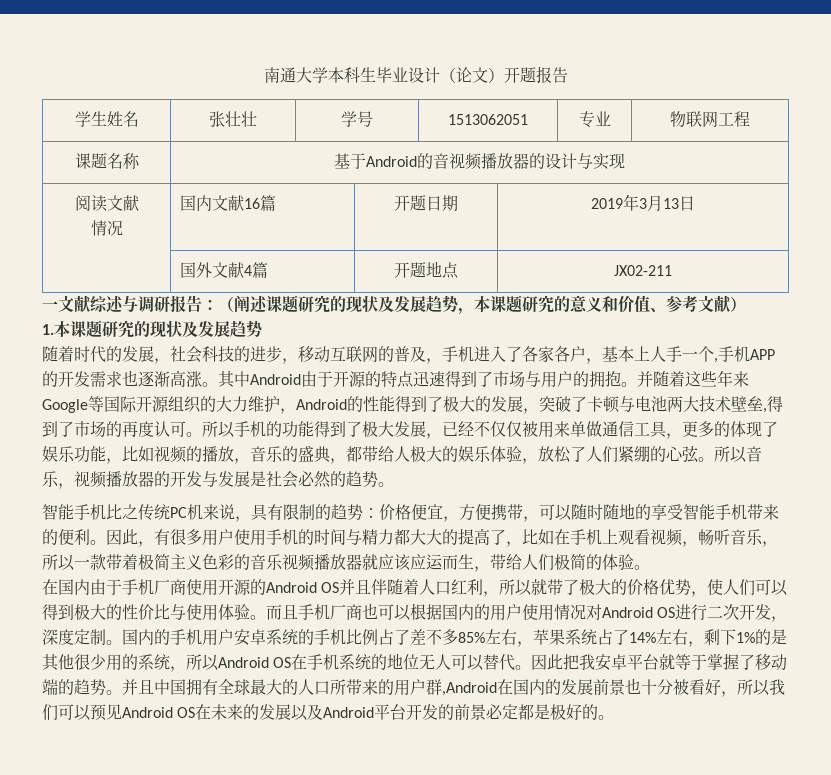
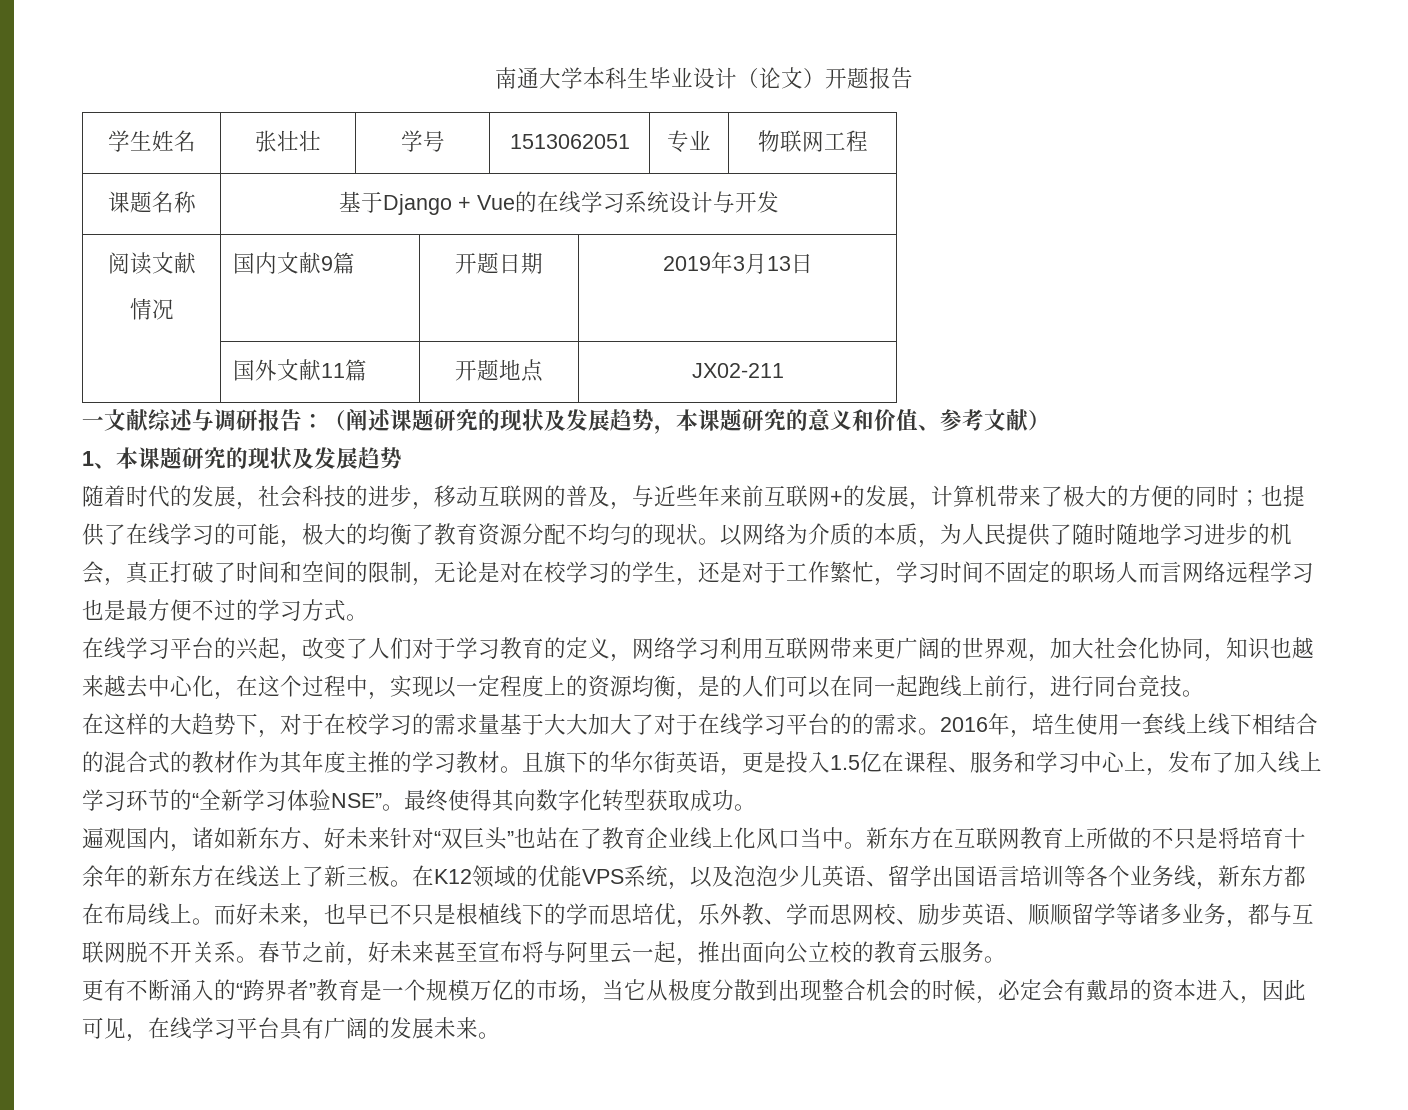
- 课题名称 | 基于Android的音视频播放器的设计与实现
+ 课题名称 | 基于Django + Vue的在线学习系统设计与开发
  阅读文献
- 情况 | 国内文献16篇 | 开题日期 | 2019年3月13日
+ 情况 | 国内文献9篇 | 开题日期 | 2019年3月13日
- | 国外文献4篇 | 开题地点 | JX02-211
+ | 国外文献11篇 | 开题地点 | JX02-211
- 1.本课题研究的现状及发展趋势
+ 1、本课题研究的现状及发展趋势
- 随着时代的发展，社会科技的进步，移动互联网的普及，手机进入了各家各户，基本上人手一个,手机APP的开发需求也逐渐高涨。其中Android由于开源的特点迅速得到了市场与用户的拥抱。并随着这些年来Google等国际开源组织的大力维护，Android的性能得到了极大的发展，突破了卡顿与电池两大技术壁垒,得到了市场的再度认可。所以手机的功能得到了极大发展，已经不仅仅被用来单做通信工具，更多的体现了娱乐功能，比如视频的播放，音乐的盛典，都带给人极大的娱乐体验，放松了人们紧绷的心弦。所以音乐，视频播放器的开发与发展是社会必然的趋势。
- 智能手机比之传统PC机来说，具有限制的趋势：价格便宜，方便携带，可以随时随地的享受智能手机带来的便利。因此，有很多用户使用手机的时间与精力都大大的提高了，比如在手机上观看视频，畅听音乐，所以一款带着极简主义色彩的音乐视频播放器就应该应运而生，带给人们极简的体验。
- 在国内由于手机厂商使用开源的Android OS并且伴随着人口红利，所以就带了极大的价格优势，使人们可以得到极大的性价比与使用体验。而且手机厂商也可以根据国内的用户使用情况对Android OS进行二次开发，深度定制。国内的手机用户安卓系统的手机比例占了差不多85%左右，苹果系统占了14%左右，剩下1%的是其他很少用的系统，所以Android OS在手机系统的地位无人可以替代。因此把我安卓平台就等于掌握了移动端的趋势。并且中国拥有全球最大的人口所带来的用户群,Android在国内的发展前景也十分被看好，所以我们可以预见Android OS在未来的发展以及Android平台开发的前景必定都是极好的。
+ 随着时代的发展，社会科技的进步，移动互联网的普及，与近些年来前互联网+的发展，计算机带来了极大的方便的同时；也提供了在线学习的可能，极大的均衡了教育资源分配不均匀的现状。以网络为介质的本质，为人民提供了随时随地学习进步的机会，真正打破了时间和空间的限制，无论是对在校学习的学生，还是对于工作繁忙，学习时间不固定的职场人而言网络远程学习也是最方便不过的学习方式。
+ 在线学习平台的兴起，改变了人们对于学习教育的定义，网络学习利用互联网带来更广阔的世界观，加大社会化协同，知识也越来越去中心化，在这个过程中，实现以一定程度上的资源均衡，是的人们可以在同一起跑线上前行，进行同台竞技。
+ 在这样的大趋势下，对于在校学习的需求量基于大大加大了对于在线学习平台的的需求。2016年，培生使用一套线上线下相结合的混合式的教材作为其年度主推的学习教材。且旗下的华尔街英语，更是投入1.5亿在课程、服务和学习中心上，发布了加入线上学习环节的“全新学习体验NSE”。最终使得其向数字化转型获取成功。
+ 遍观国内，诸如新东方、好未来针对“双巨头”也站在了教育企业线上化风口当中。新东方在互联网教育上所做的不只是将培育十余年的新东方在线送上了新三板。在K12领域的优能VPS系统，以及泡泡少儿英语、留学出国语言培训等各个业务线，新东方都在布局线上。而好未来，也早已不只是根植线下的学而思培优，乐外教、学而思网校、励步英语、顺顺留学等诸多业务，都与互联网脱不开关系。春节之前，好未来甚至宣布将与阿里云一起，推出面向公立校的教育云服务。
+ 更有不断涌入的“跨界者”教育是一个规模万亿的市场，当它从极度分散到出现整合机会的时候，必定会有戴昂的资本进入，因此可见，在线学习平台具有广阔的发展未来。

